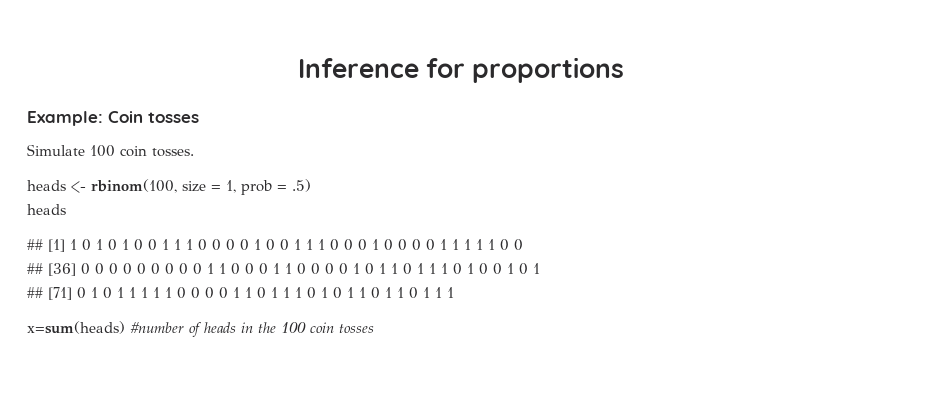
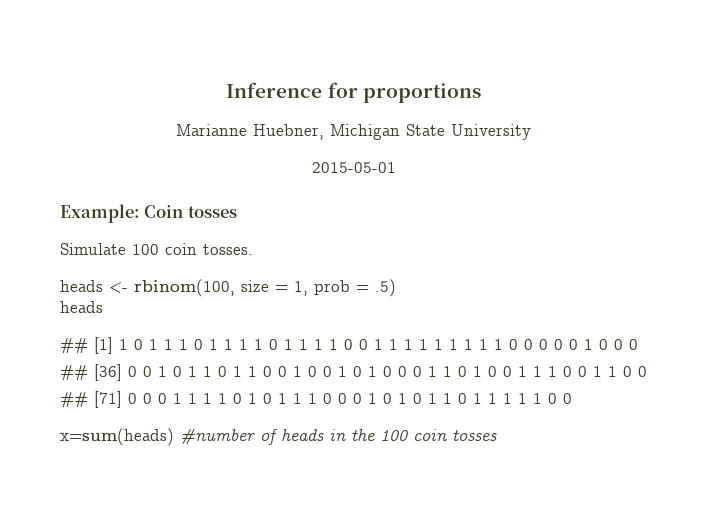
+ Marianne Huebner, Michigan State University
+ 2015-05-01
- ## [1] 1 0 1 0 1 0 0 1 1 1 0 0 0 0 1 0 0 1 1 1 0 0 0 1 0 0 0 0 1 1 1 1 1 0 0
- ## [36] 0 0 0 0 0 0 0 0 0 1 1 0 0 0 1 1 0 0 0 0 1 0 1 1 0 1 1 1 0 1 0 0 1 0 1
- ## [71] 0 1 0 1 1 1 1 1 0 0 0 0 1 1 0 1 1 1 0 1 0 1 1 0 1 1 0 1 1 1
+ ## [1] 1 0 1 1 1 0 1 1 1 1 0 1 1 1 1 0 0 1 1 1 1 1 1 1 1 1 0 0 0 0 0 1 0 0 0
+ ## [36] 0 0 1 0 1 1 0 1 1 0 0 1 0 0 1 0 1 0 0 0 1 1 0 1 0 0 1 1 1 0 0 1 1 0 0
+ ## [71] 0 0 0 1 1 1 1 0 1 0 1 1 1 0 0 0 1 0 1 0 1 1 0 1 1 1 1 1 0 0

